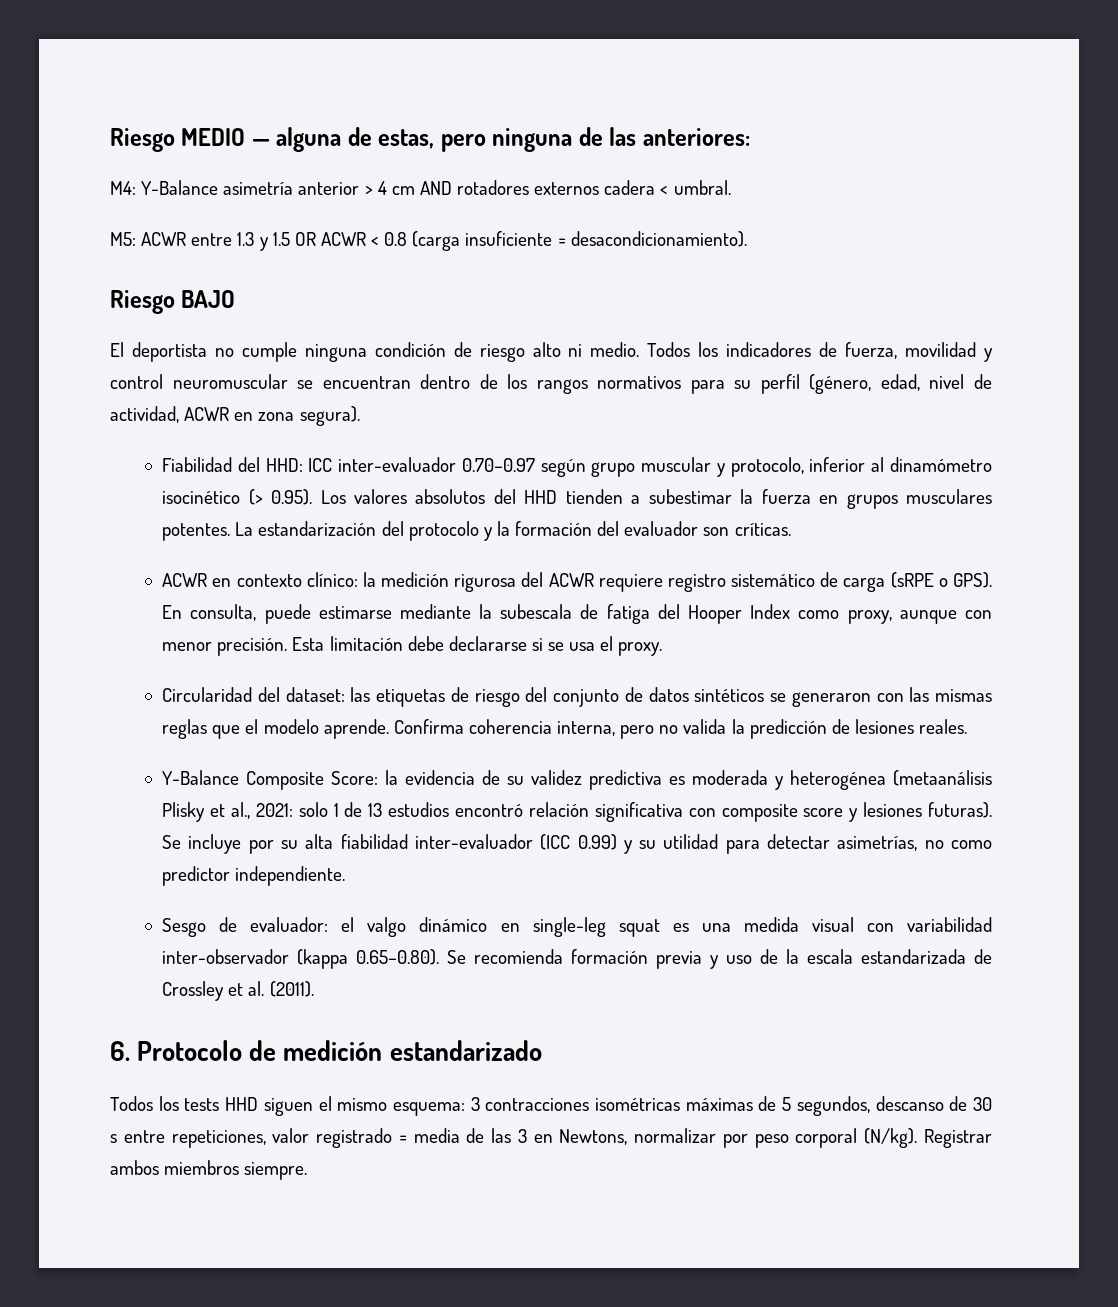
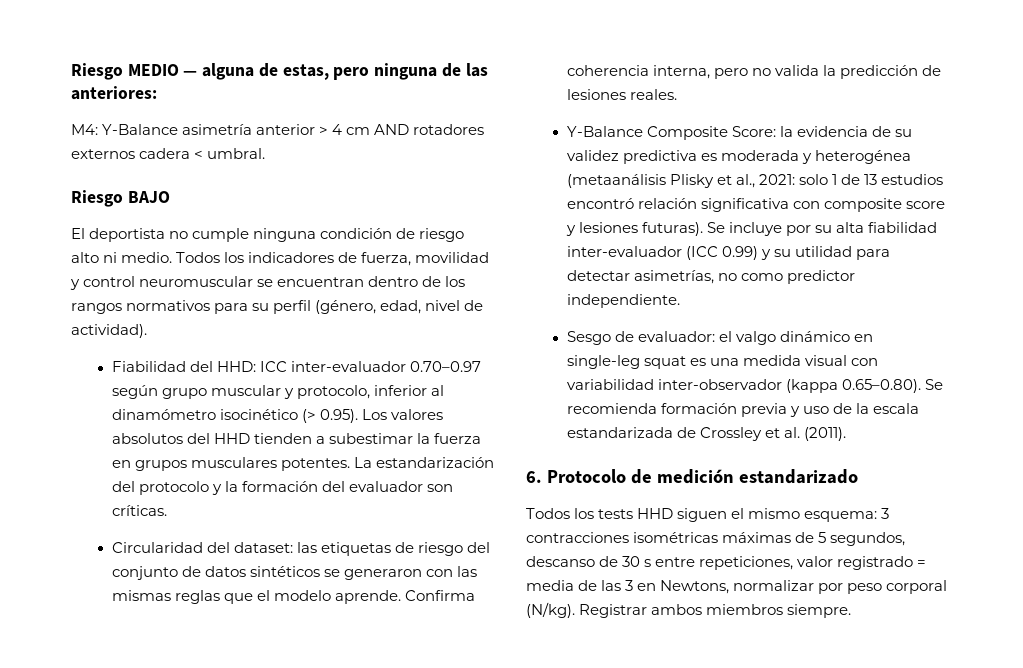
- M5: ACWR entre 1.3 y 1.5 OR ACWR < 0.8 (carga insuficiente = desacondicionamiento).
- Todos los indicadores de fuerza, movilidad y control neuromuscular se encuentran dentro de los rangos normativos para su perfil (género, edad, nivel de actividad, ACWR en zona segura).
+ Todos los indicadores de fuerza, movilidad y control neuromuscular se encuentran dentro de los rangos normativos para su perfil (género, edad, nivel de actividad).
- ACWR en contexto clínico: la medición rigurosa del ACWR requiere registro sistemático de carga (sRPE o GPS). En consulta, puede estimarse mediante la subescala de fatiga del Hooper Index como proxy, aunque con menor precisión. Esta limitación debe declararse si se usa el proxy.

